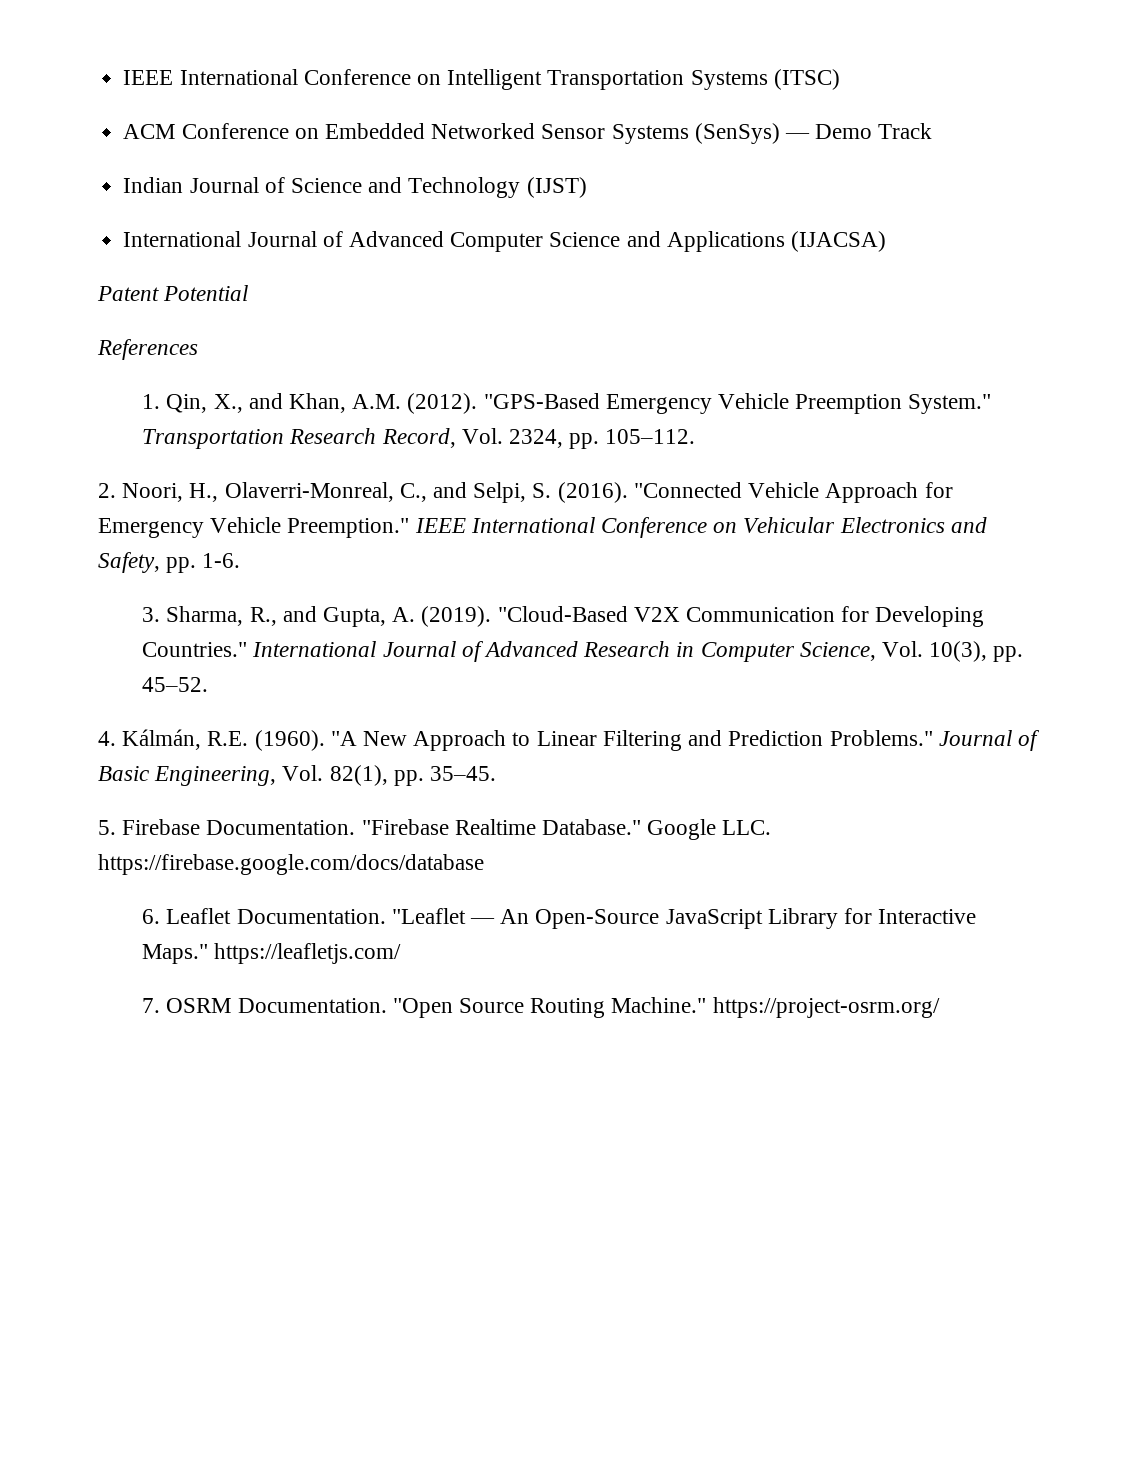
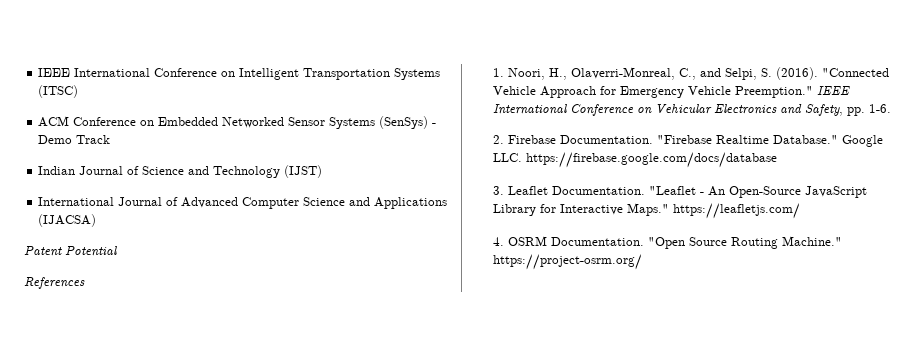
- ACM Conference on Embedded Networked Sensor Systems (SenSys) — Demo Track
+ ACM Conference on Embedded Networked Sensor Systems (SenSys) - Demo Track
- 1. Qin, X., and Khan, A.M. (2012). "GPS-Based Emergency Vehicle Preemption System." Transportation Research Record, Vol. 2324, pp. 105–112.
- 2. Noori, H., Olaverri-Monreal, C., and Selpi, S. (2016).
+ 1. Noori, H., Olaverri-Monreal, C., and Selpi, S. (2016).
- 3. Sharma, R., and Gupta, A. (2019). "Cloud-Based V2X Communication for Developing Countries." International Journal of Advanced Research in Computer Science, Vol. 10(3), pp. 45–52.
- 4. Kálmán, R.E. (1960). "A New Approach to Linear Filtering and Prediction Problems." Journal of Basic Engineering, Vol. 82(1), pp. 35–45.
- 5. Firebase Documentation.
+ 2. Firebase Documentation.
- 6. Leaflet Documentation.
+ 3. Leaflet Documentation.
- "Leaflet — An Open-Source JavaScript Library for Interactive Maps." https://leafletjs.com/
+ "Leaflet - An Open-Source JavaScript Library for Interactive Maps." https://leafletjs.com/
- 7. OSRM Documentation.
+ 4. OSRM Documentation.

